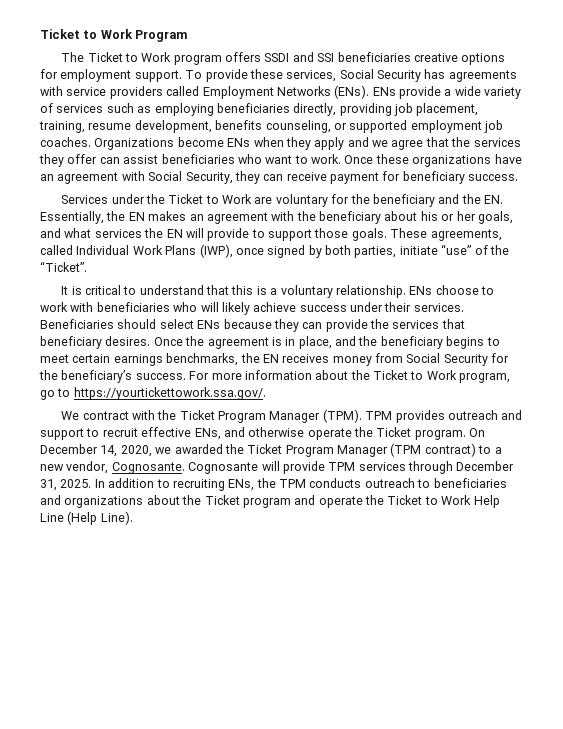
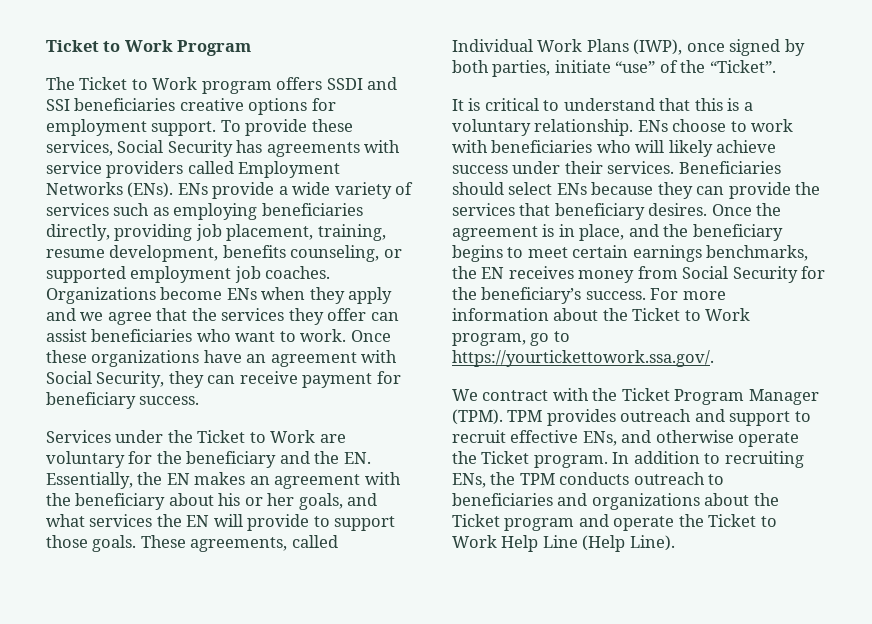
- On December 14, 2020, we awarded the Ticket Program Manager (TPM contract) to a new vendor, Cognosante. Cognosante will provide TPM services through December 31, 2025.

